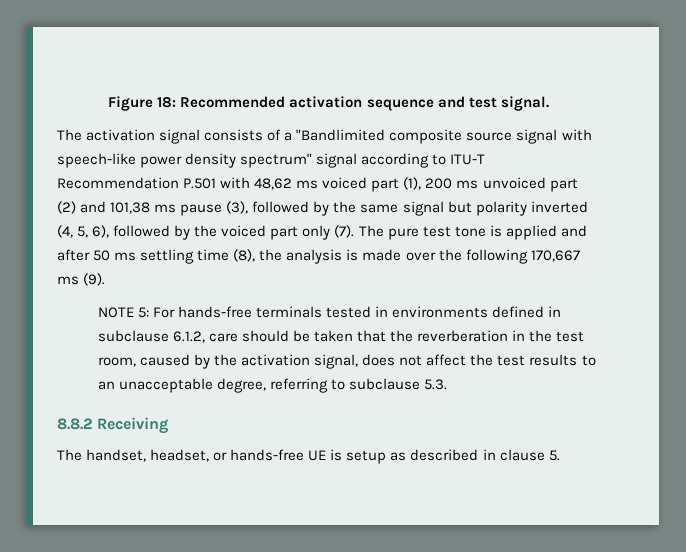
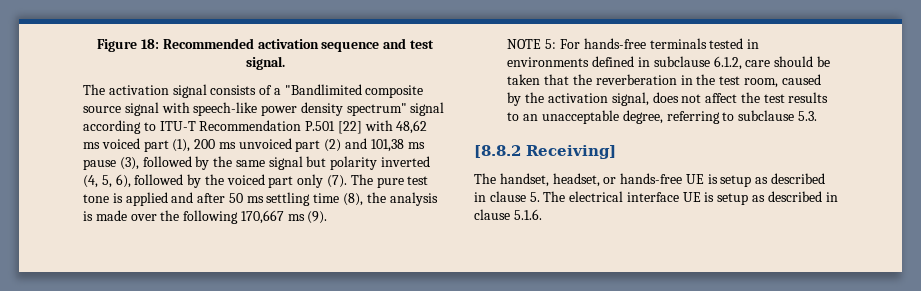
- The activation signal consists of a "Bandlimited composite source signal with speech-like power density spectrum" signal according to ITU-T Recommendation P.501 with 48,62 ms voiced part (1), 200 ms unvoiced part (2) and 101,38 ms pause (3), followed by the same signal but polarity inverted (4, 5, 6), followed by the voiced part only (7).
+ The activation signal consists of a "Bandlimited composite source signal with speech-like power density spectrum" signal according to ITU-T Recommendation P.501 [22] with 48,62 ms voiced part (1), 200 ms unvoiced part (2) and 101,38 ms pause (3), followed by the same signal but polarity inverted (4, 5, 6), followed by the voiced part only (7).
- 8.8.2 Receiving
+ [8.8.2 Receiving]
- The handset, headset, or hands-free UE is setup as described in clause 5.
+ The handset, headset, or hands-free UE is setup as described in clause 5. The electrical interface UE is setup as described in clause 5.1.6.

